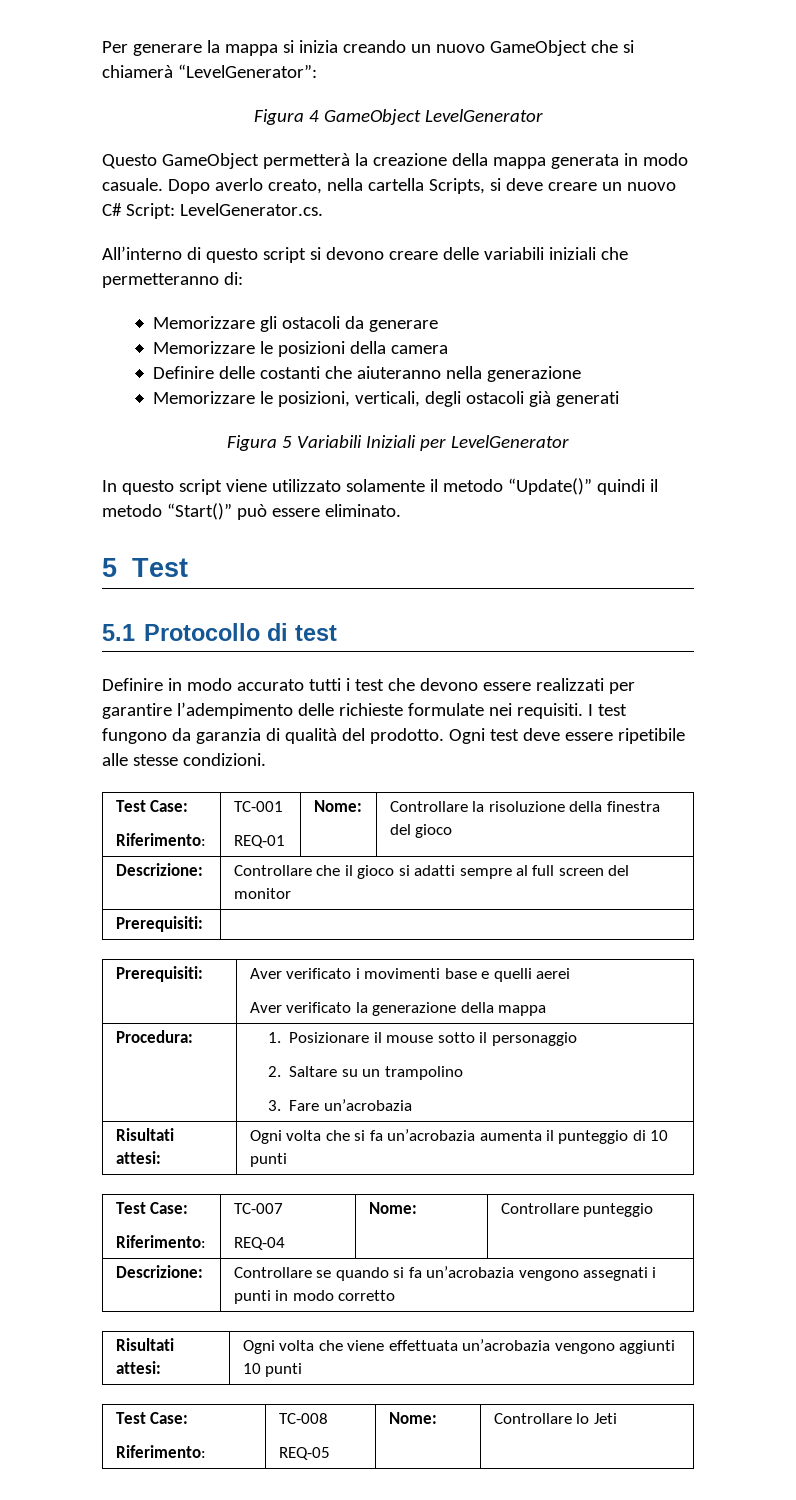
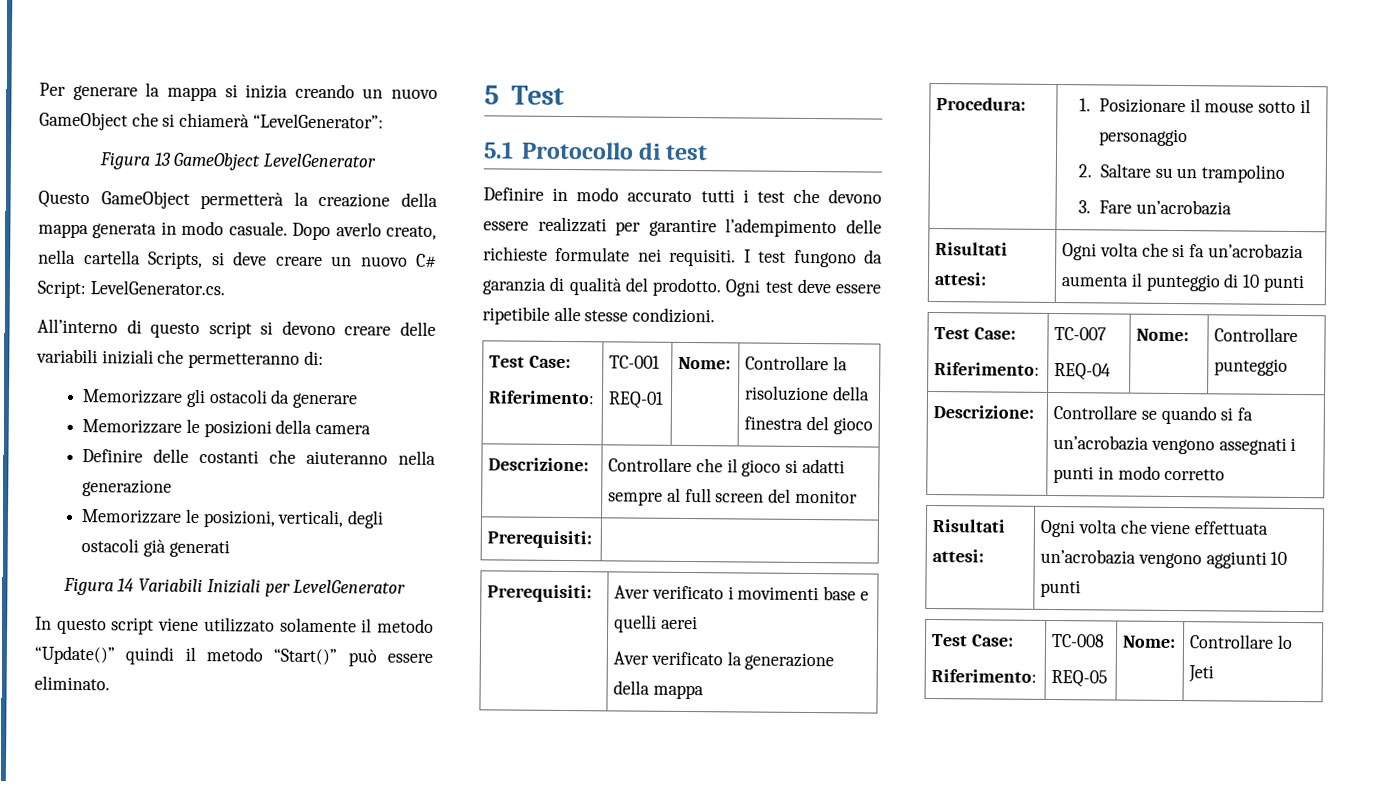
- Figura 4 GameObject LevelGenerator
+ Figura 13 GameObject LevelGenerator
- Figura 5 Variabili Iniziali per LevelGenerator
+ Figura 14 Variabili Iniziali per LevelGenerator

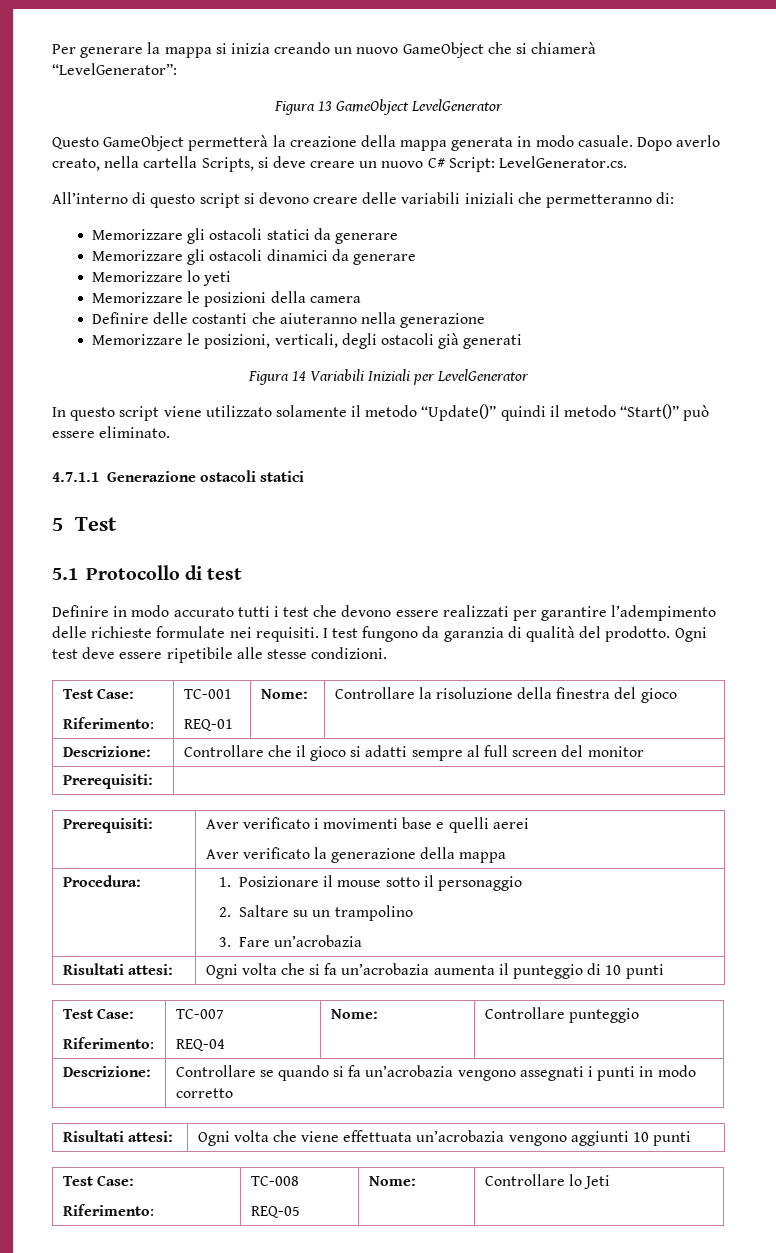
- Memorizzare gli ostacoli da generare
+ Memorizzare gli ostacoli statici da generare
+ Memorizzare gli ostacoli dinamici da generare
+ Memorizzare lo yeti
+ 4.7.1.1 Generazione ostacoli statici

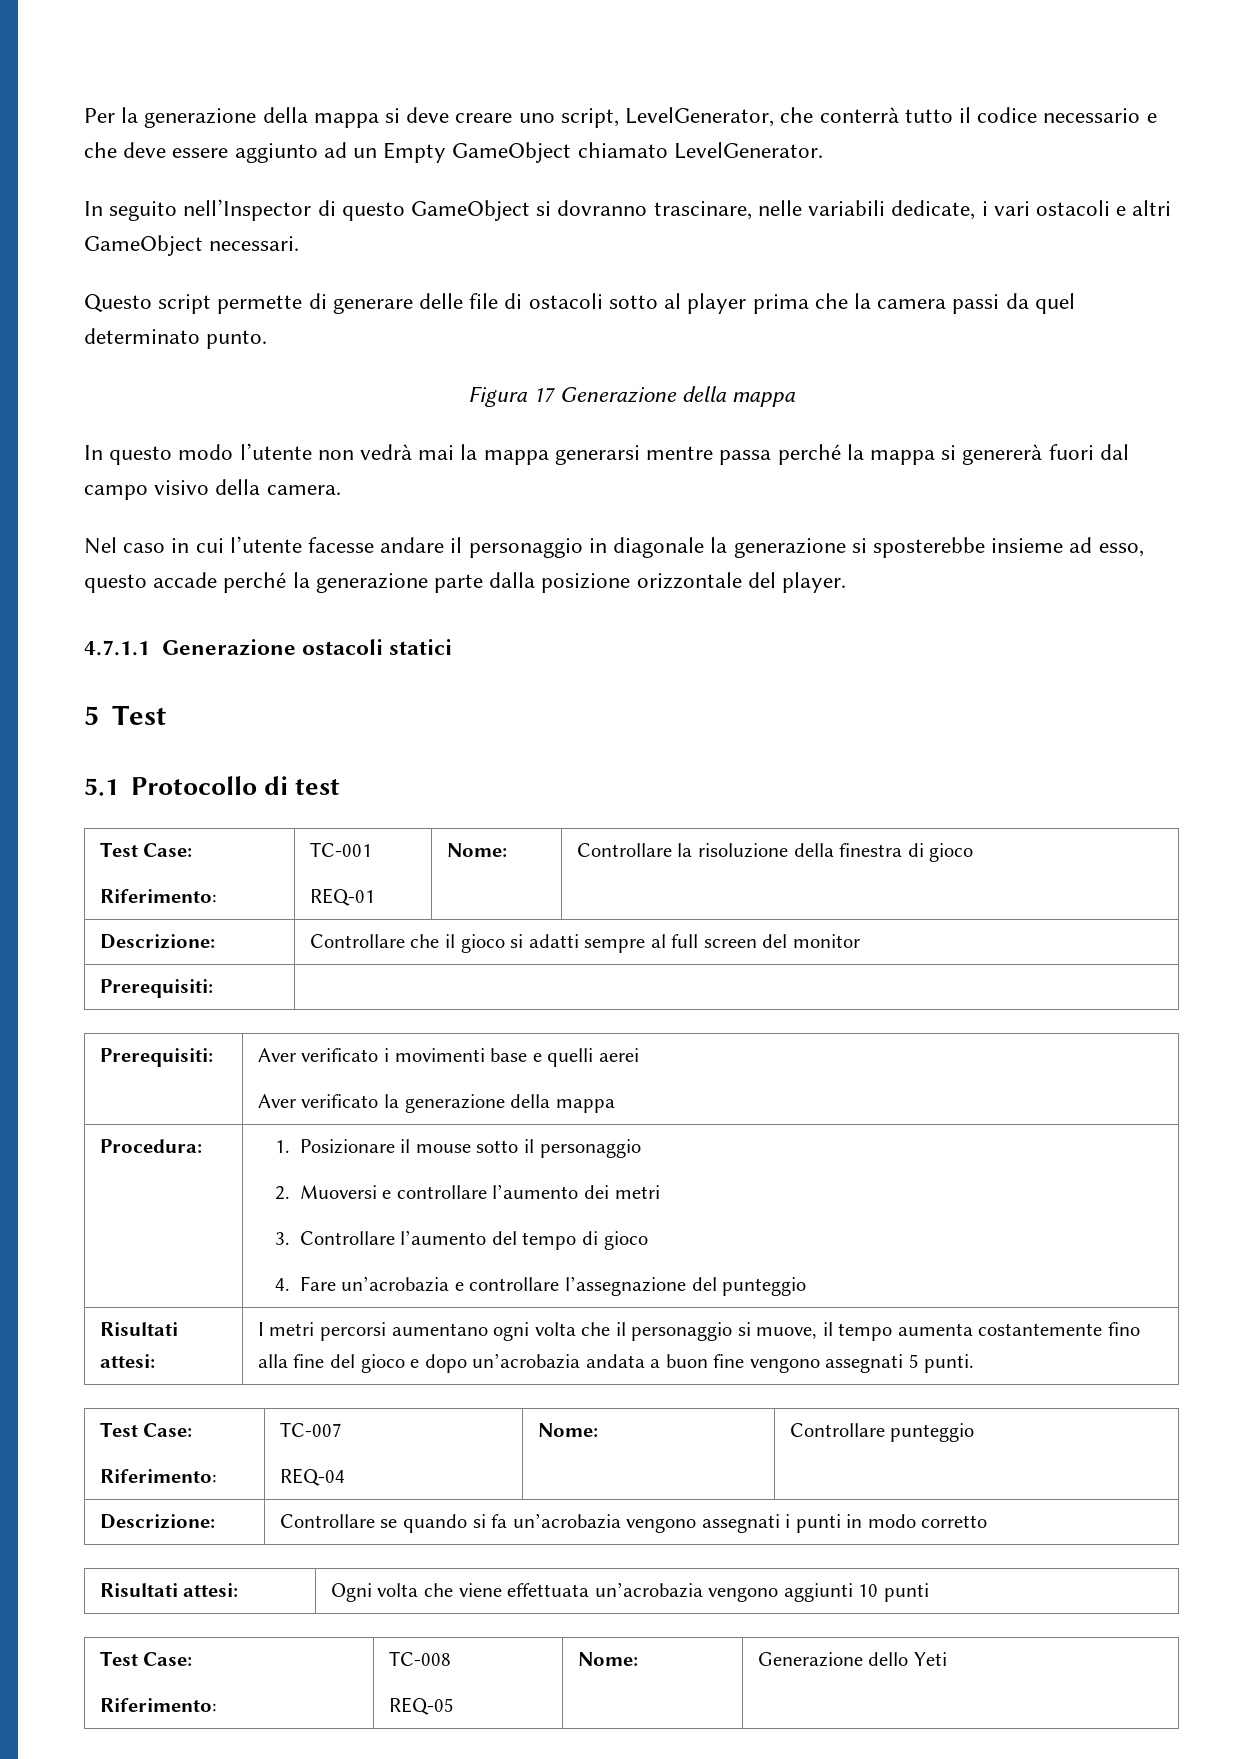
- Per generare la mappa si inizia creando un nuovo GameObject che si chiamerà “LevelGenerator”:
- Figura 13 GameObject LevelGenerator
- Questo GameObject permetterà la creazione della mappa generata in modo casuale. Dopo averlo creato, nella cartella Scripts, si deve creare un nuovo C# Script: LevelGenerator.cs.
- All’interno di questo script si devono creare delle variabili iniziali che permetteranno di:
- Memorizzare gli ostacoli statici da generare
- Memorizzare gli ostacoli dinamici da generare
- Memorizzare lo yeti
- Memorizzare le posizioni della camera
- Definire delle costanti che aiuteranno nella generazione
- Memorizzare le posizioni, verticali, degli ostacoli già generati
- Figura 14 Variabili Iniziali per LevelGenerator
- In questo script viene utilizzato solamente il metodo “Update()” quindi il metodo “Start()” può essere eliminato.
+ Per la generazione della mappa si deve creare uno script, LevelGenerator, che conterrà tutto il codice necessario e che deve essere aggiunto ad un Empty GameObject chiamato LevelGenerator.
+ In seguito nell’Inspector di questo GameObject si dovranno trascinare, nelle variabili dedicate, i vari ostacoli e altri GameObject necessari.
+ Questo script permette di generare delle file di ostacoli sotto al player prima che la camera passi da quel determinato punto.
+ Figura 17 Generazione della mappa
+ In questo modo l’utente non vedrà mai la mappa generarsi mentre passa perché la mappa si genererà fuori dal campo visivo della camera.
+ Nel caso in cui l’utente facesse andare il personaggio in diagonale la generazione si sposterebbe insieme ad esso, questo accade perché la generazione parte dalla posizione orizzontale del player.
  5.1 Protocollo di test
- Definire in modo accurato tutti i test che devono essere realizzati per garantire l’adempimento delle richieste formulate nei requisiti. I test fungono da garanzia di qualità del prodotto. Ogni test deve essere ripetibile alle stesse condizioni.
  Test Case:
  Riferimento: | TC-001
- REQ-01 | Nome: | Controllare la risoluzione della finestra del gioco
+ REQ-01 | Nome: | Controllare la risoluzione della finestra di gioco
  Procedura: | 1. Posizionare il mouse sotto il personaggio
- 2. Saltare su un trampolino
- 3. Fare un’acrobazia
- Risultati attesi: | Ogni volta che si fa un’acrobazia aumenta il punteggio di 10 punti
+ 2. Muoversi e controllare l’aumento dei metri
+ 3. Controllare l’aumento del tempo di gioco
+ 4. Fare un’acrobazia e controllare l’assegnazione del punteggio
+ Risultati attesi: | I metri percorsi aumentano ogni volta che il personaggio si muove, il tempo aumenta costantemente fino alla fine del gioco e dopo un’acrobazia andata a buon fine vengono assegnati 5 punti.
  Risultati attesi: | Ogni volta che viene effettuata un’acrobazia vengono aggiunti 10 punti
  Test Case:
  Riferimento: | TC-008
- REQ-05 | Nome: | Controllare lo Jeti
+ REQ-05 | Nome: | Generazione dello Yeti

